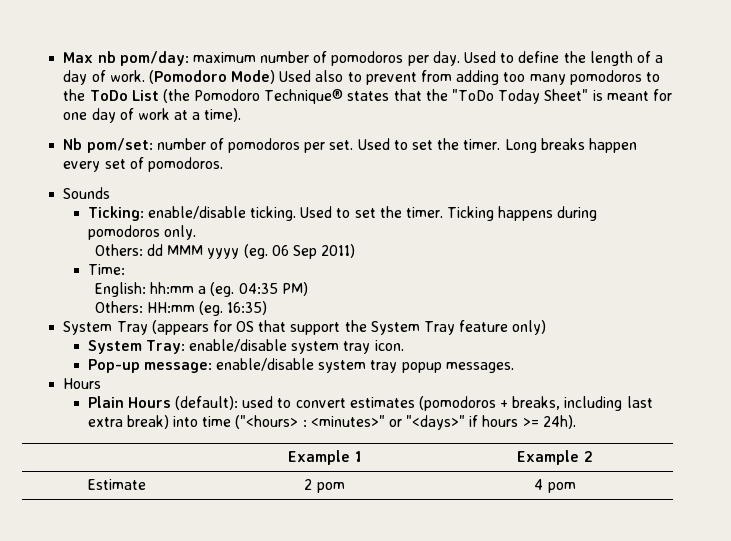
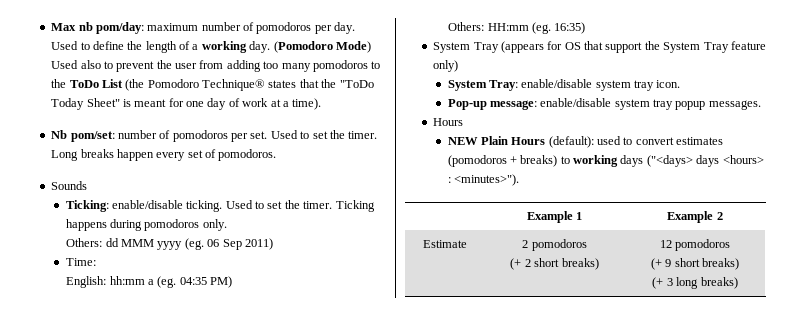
- Used to define the length of a day of work.
+ Used to define the length of a working day.
- (Pomodoro Mode) Used also to prevent from adding too many pomodoros to the ToDo List (the Pomodoro Technique® states that the "ToDo Today Sheet" is meant for one day of work at a time).
+ (Pomodoro Mode) Used also to prevent the user from adding too many pomodoros to the ToDo List (the Pomodoro Technique® states that the "ToDo Today Sheet" is meant for one day of work at a time).
- Plain Hours (default): used to convert estimates (pomodoros + breaks, including last extra break) into time ("<hours> : <minutes>" or "<days>" if hours >= 24h).
+ NEW Plain Hours (default): used to convert estimates (pomodoros + breaks) to working days ("<days> days <hours> : <minutes>").
- Estimate | 2 pom | 4 pom
+ Estimate | 2 pomodoros
+ (+ 2 short breaks) | 12 pomodoros
+ (+ 9 short breaks)
+ (+ 3 long breaks)

